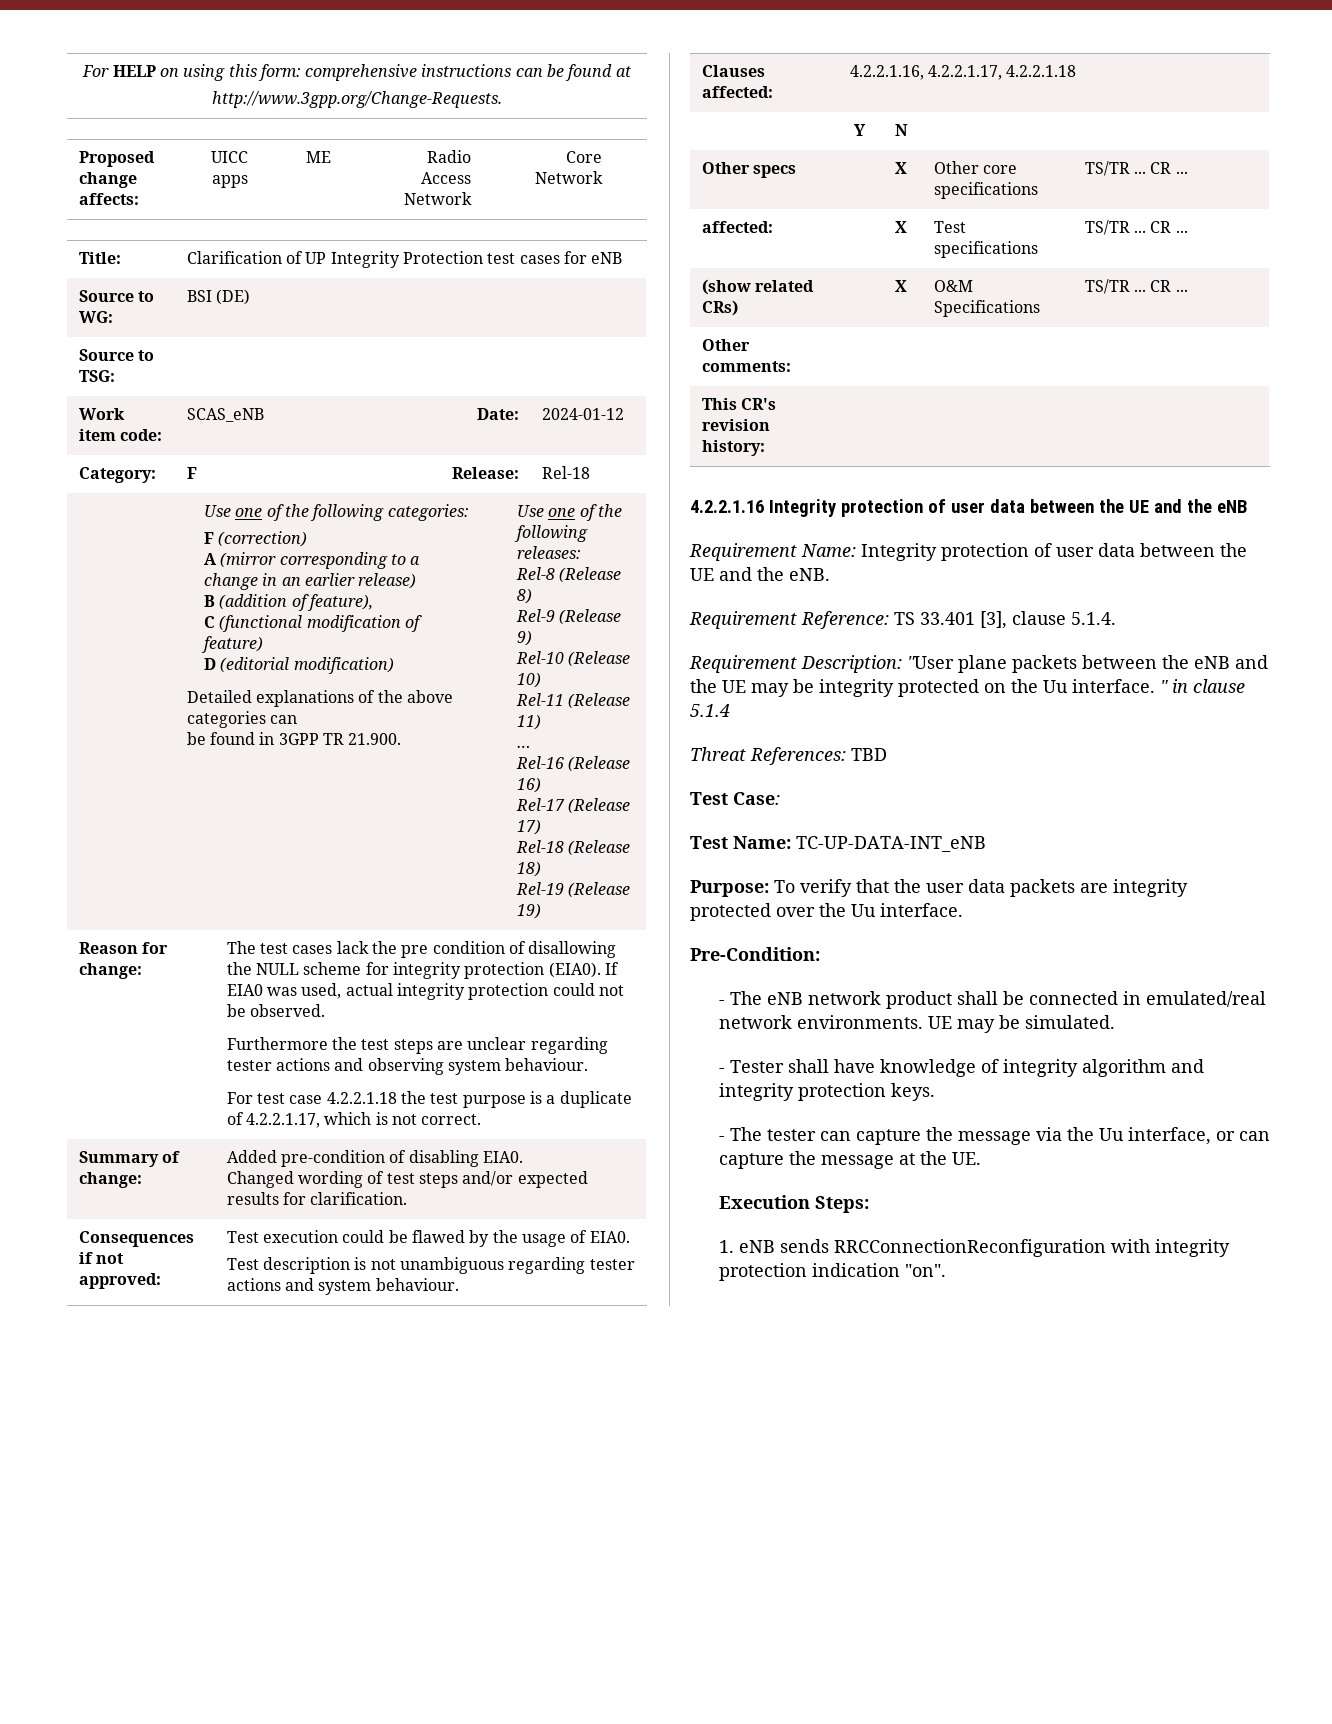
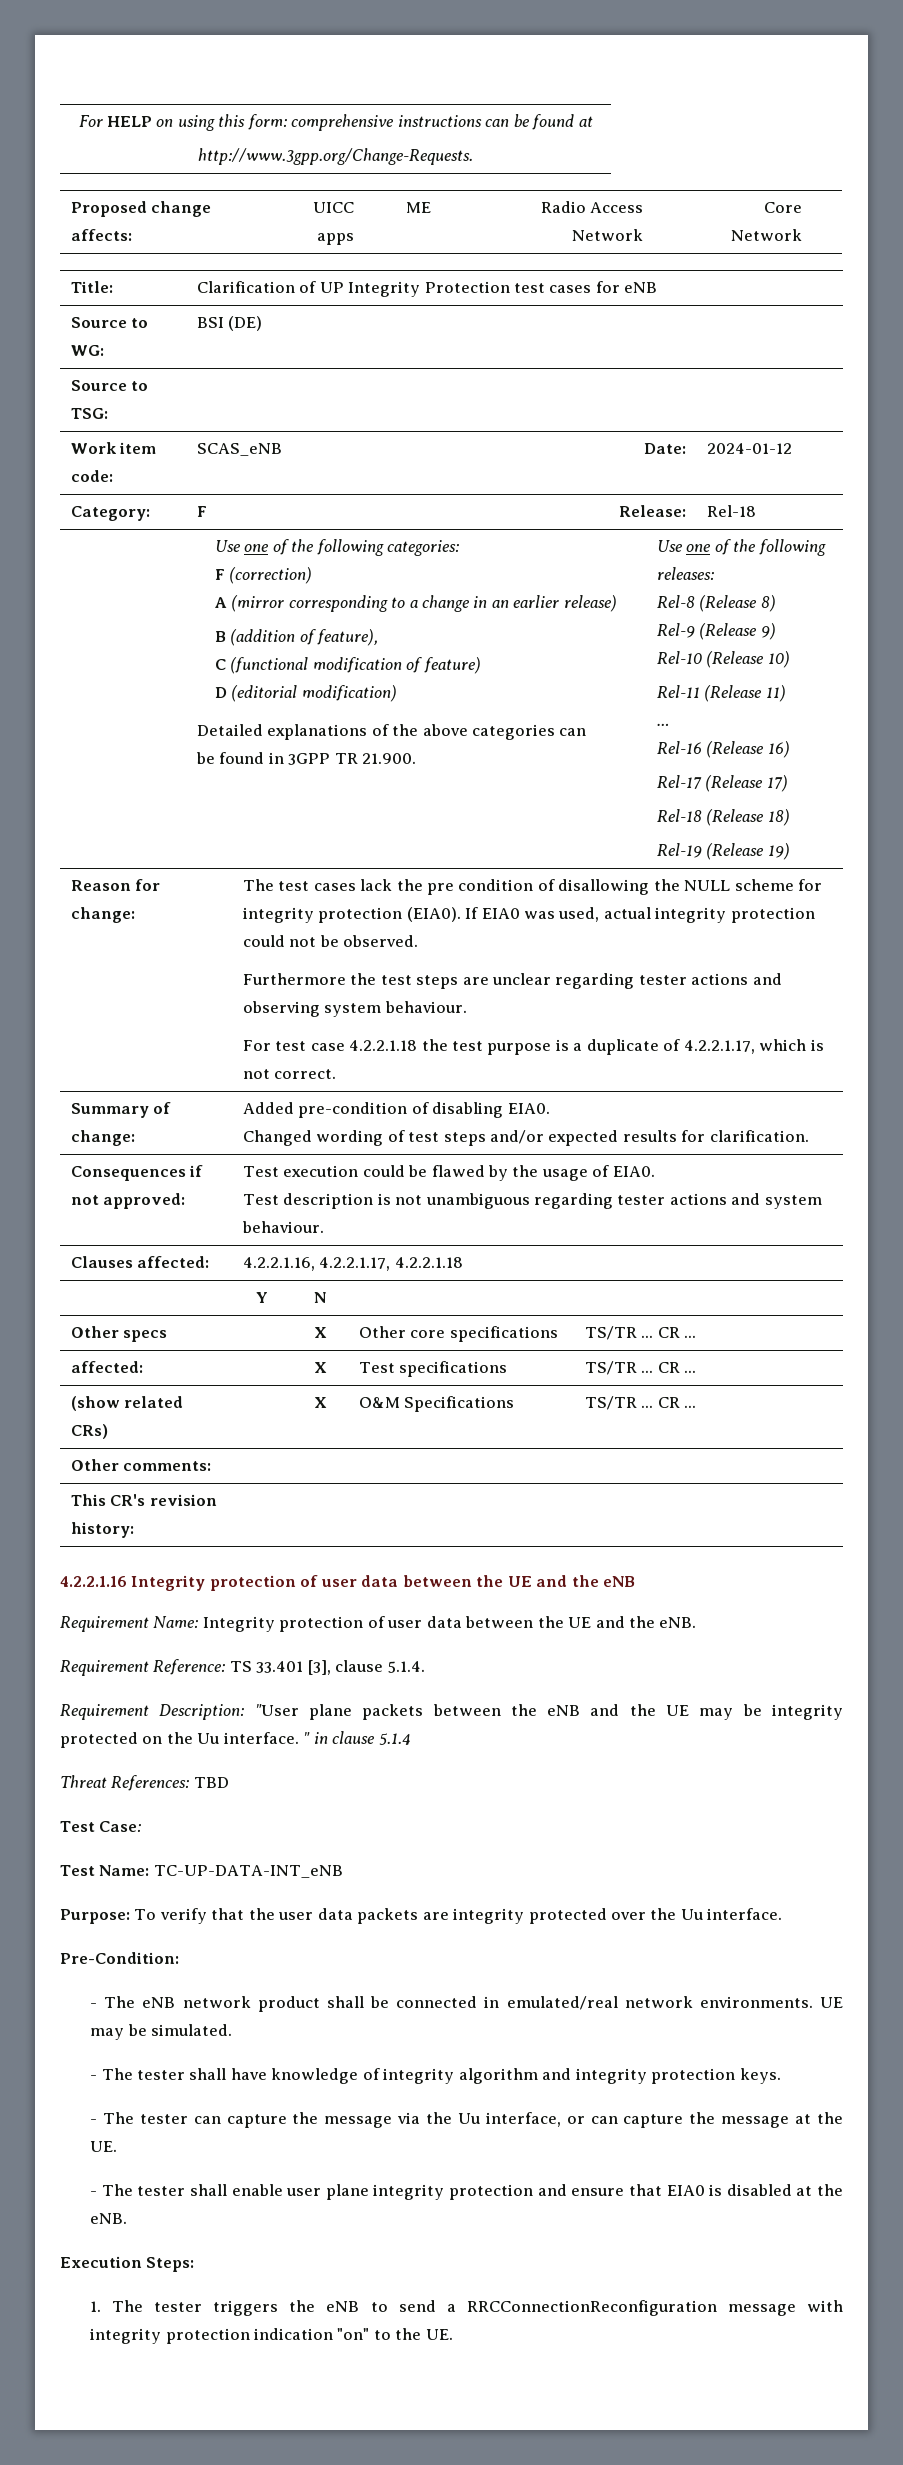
- - Tester shall have knowledge of integrity algorithm and integrity protection keys.
+ - The tester shall have knowledge of integrity algorithm and integrity protection keys.
+ - The tester shall enable user plane integrity protection and ensure that EIA0 is disabled at the eNB.
  Execution Steps:
- 1. eNB sends RRCConnectionReconfiguration with integrity protection indication "on".
+ 1. The tester triggers the eNB to send a RRCConnectionReconfiguration message with integrity protection indication "on" to the UE.

